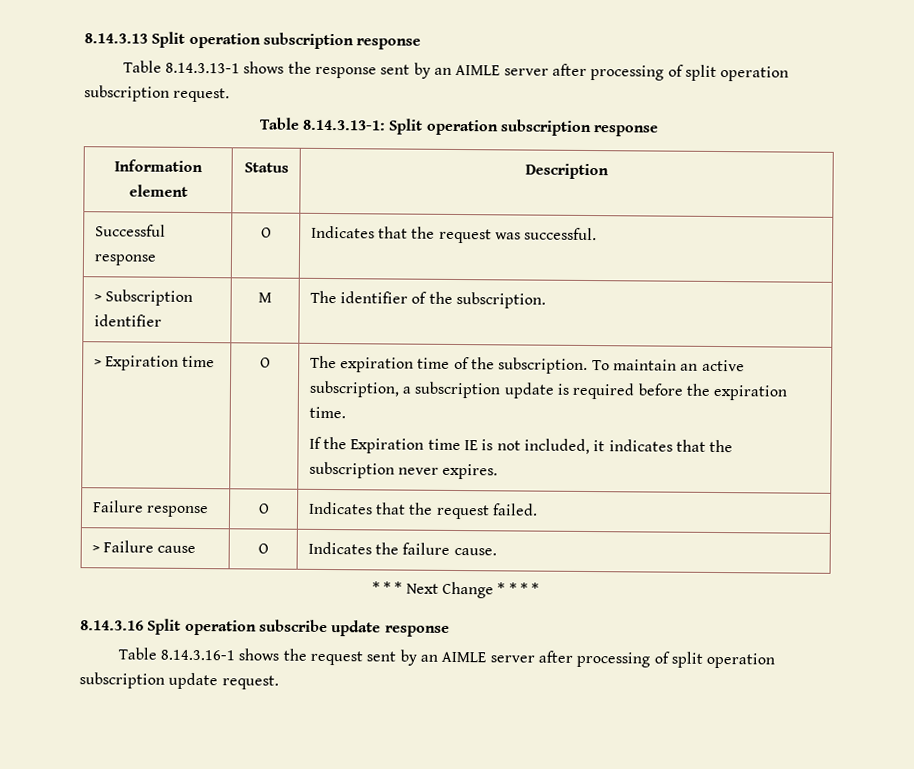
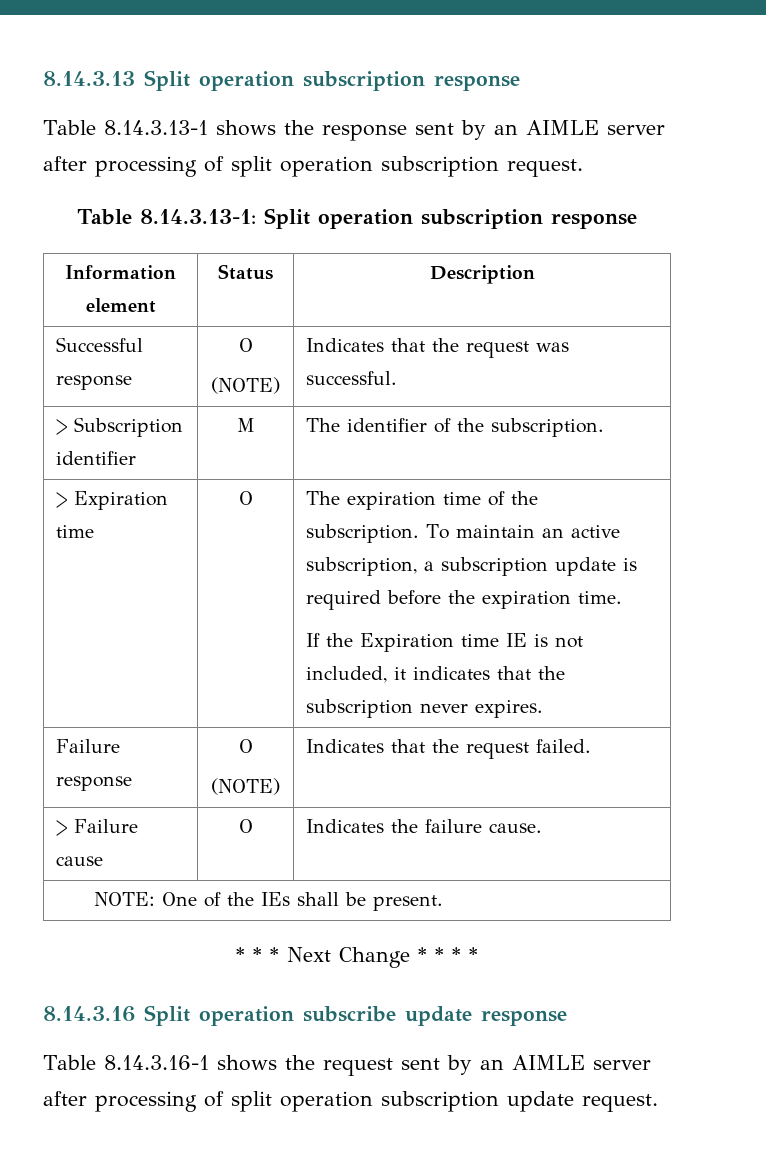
- Successful response | O | Indicates that the request was successful.
+ Successful response | O
+ (NOTE) | Indicates that the request was successful.
- Failure response | O | Indicates that the request failed.
+ Failure response | O
+ (NOTE) | Indicates that the request failed.
+ NOTE: One of the IEs shall be present.

